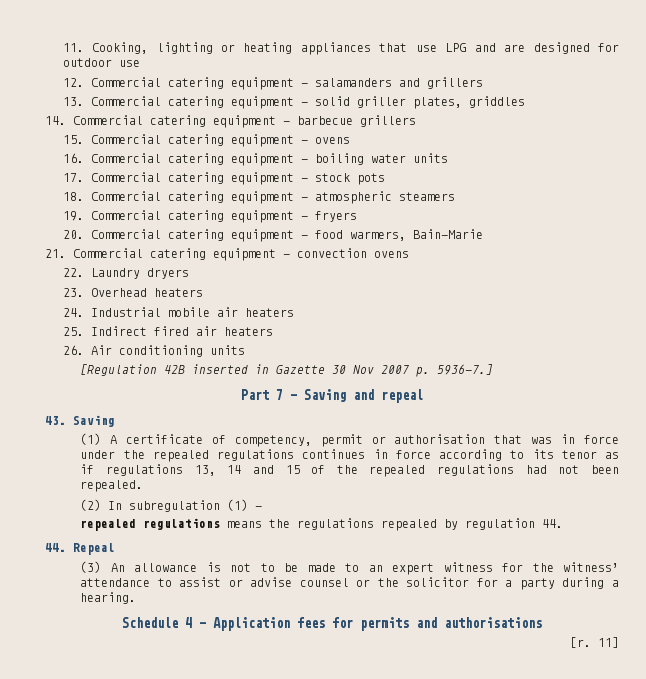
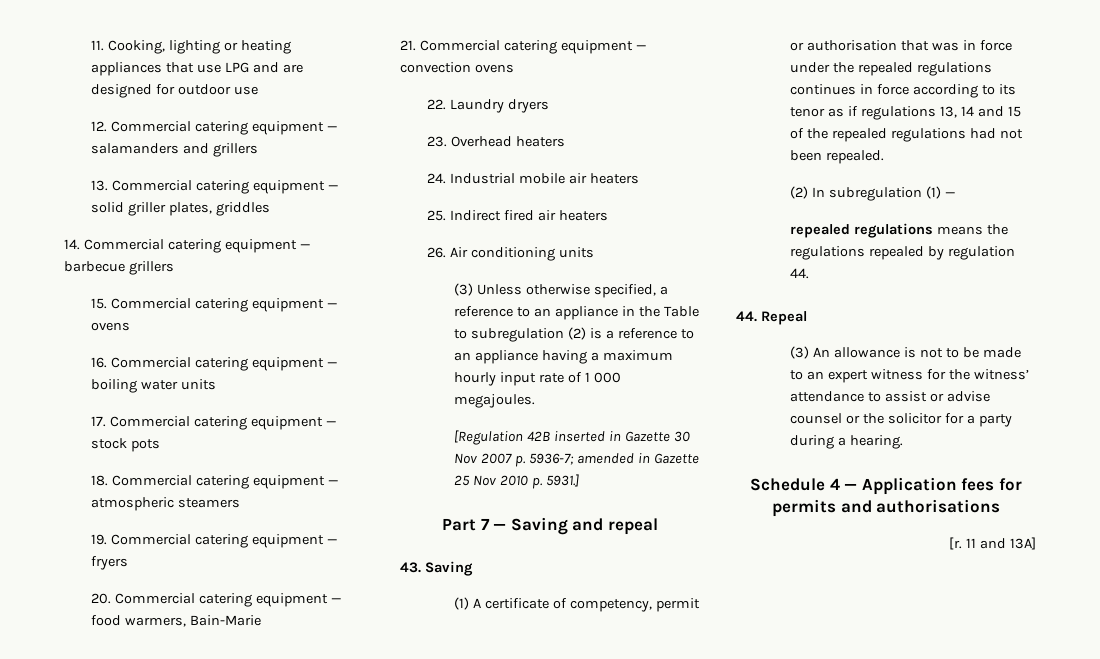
+ (3) Unless otherwise specified, a reference to an appliance in the Table to subregulation (2) is a reference to an appliance having a maximum hourly input rate of 1 000 megajoules.
- [Regulation 42B inserted in Gazette 30 Nov 2007 p. 5936-7.]
+ [Regulation 42B inserted in Gazette 30 Nov 2007 p. 5936-7; amended in Gazette 25 Nov 2010 p. 5931.]
- 11]
+ 11 and 13A]

